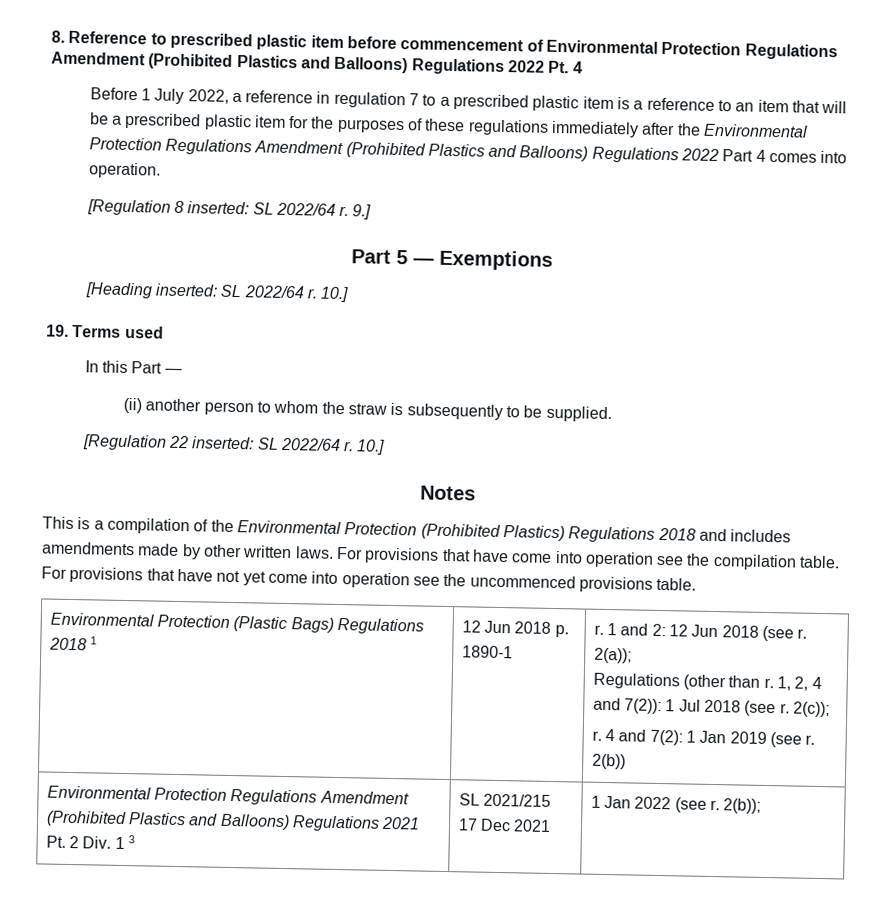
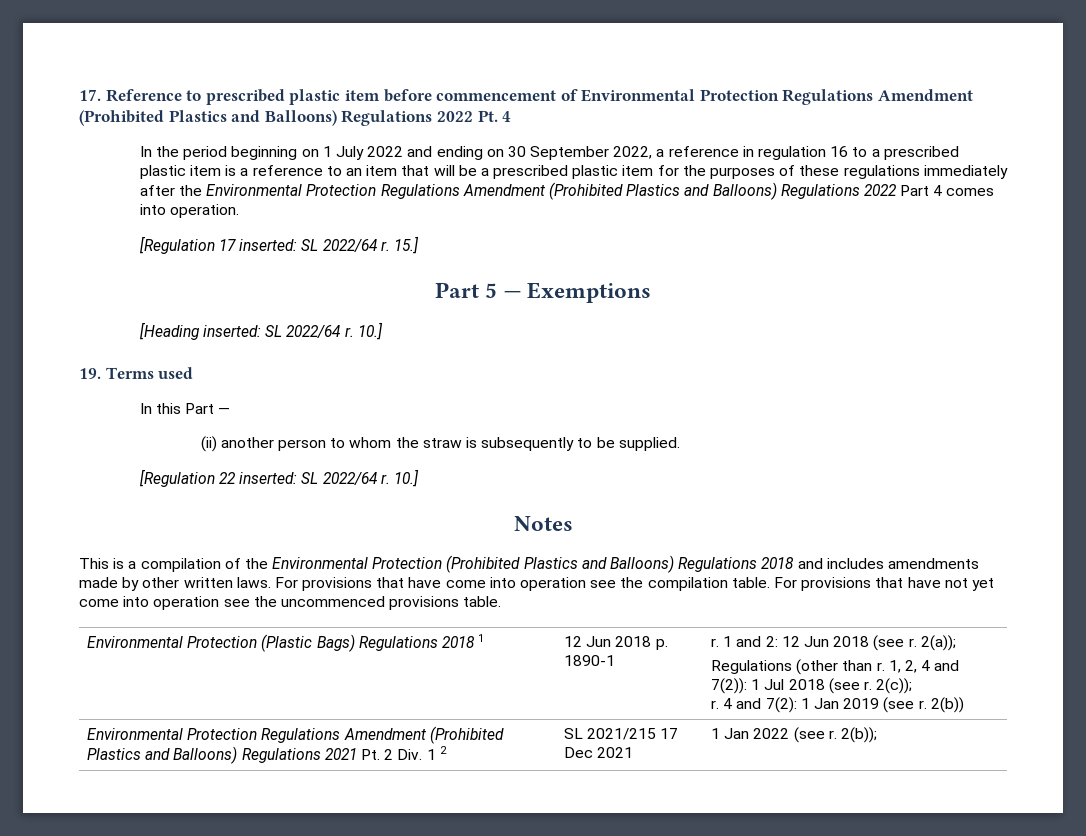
- 8. Reference to prescribed plastic item before commencement of Environmental Protection Regulations Amendment (Prohibited Plastics and Balloons) Regulations 2022 Pt. 4
+ 17. Reference to prescribed plastic item before commencement of Environmental Protection Regulations Amendment (Prohibited Plastics and Balloons) Regulations 2022 Pt. 4
- Before 1 July 2022, a reference in regulation 7 to a prescribed plastic item is a reference to an item that will be a prescribed plastic item for the purposes of these regulations immediately after the Environmental Protection Regulations Amendment (Prohibited Plastics and Balloons) Regulations 2022 Part 4 comes into operation.
+ In the period beginning on 1 July 2022 and ending on 30 September 2022, a reference in regulation 16 to a prescribed plastic item is a reference to an item that will be a prescribed plastic item for the purposes of these regulations immediately after the Environmental Protection Regulations Amendment (Prohibited Plastics and Balloons) Regulations 2022 Part 4 comes into operation.
- [Regulation 8 inserted: SL 2022/64 r. 9.]
+ [Regulation 17 inserted: SL 2022/64 r. 15.]
- This is a compilation of the Environmental Protection (Prohibited Plastics) Regulations 2018 and includes amendments made by other written laws.
+ This is a compilation of the Environmental Protection (Prohibited Plastics and Balloons) Regulations 2018 and includes amendments made by other written laws.
- Environmental Protection Regulations Amendment (Prohibited Plastics and Balloons) Regulations 2021 Pt. 2 Div. 1 3 | SL 2021/215 17 Dec 2021 | 1 Jan 2022 (see r. 2(b));
+ Environmental Protection Regulations Amendment (Prohibited Plastics and Balloons) Regulations 2021 Pt. 2 Div. 1 2 | SL 2021/215 17 Dec 2021 | 1 Jan 2022 (see r. 2(b));

